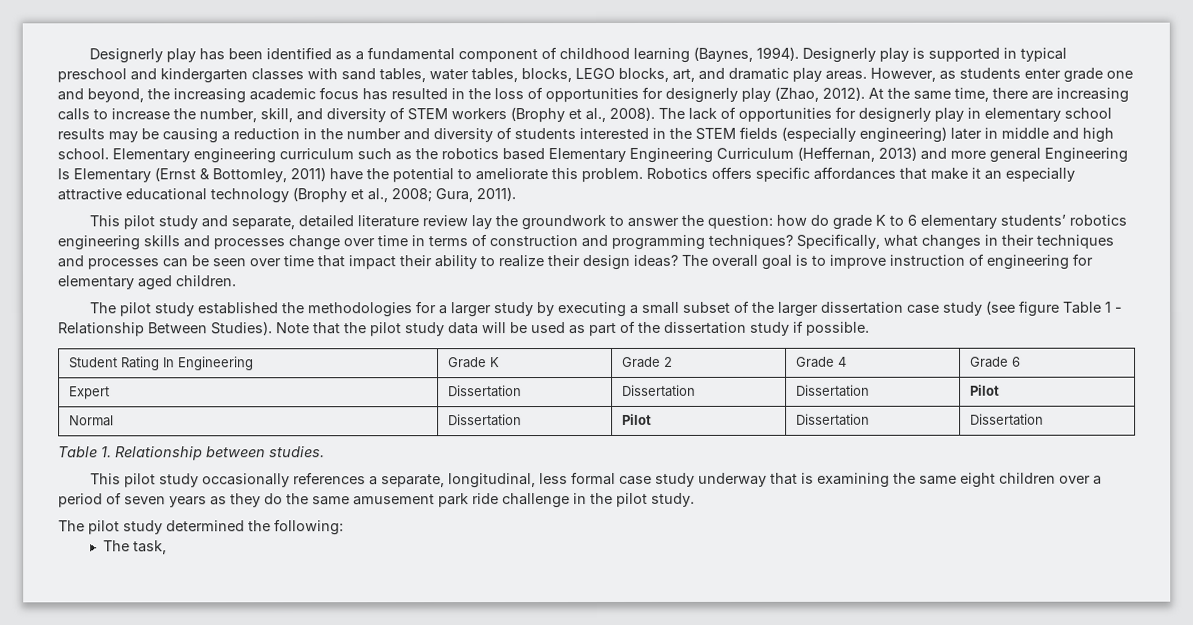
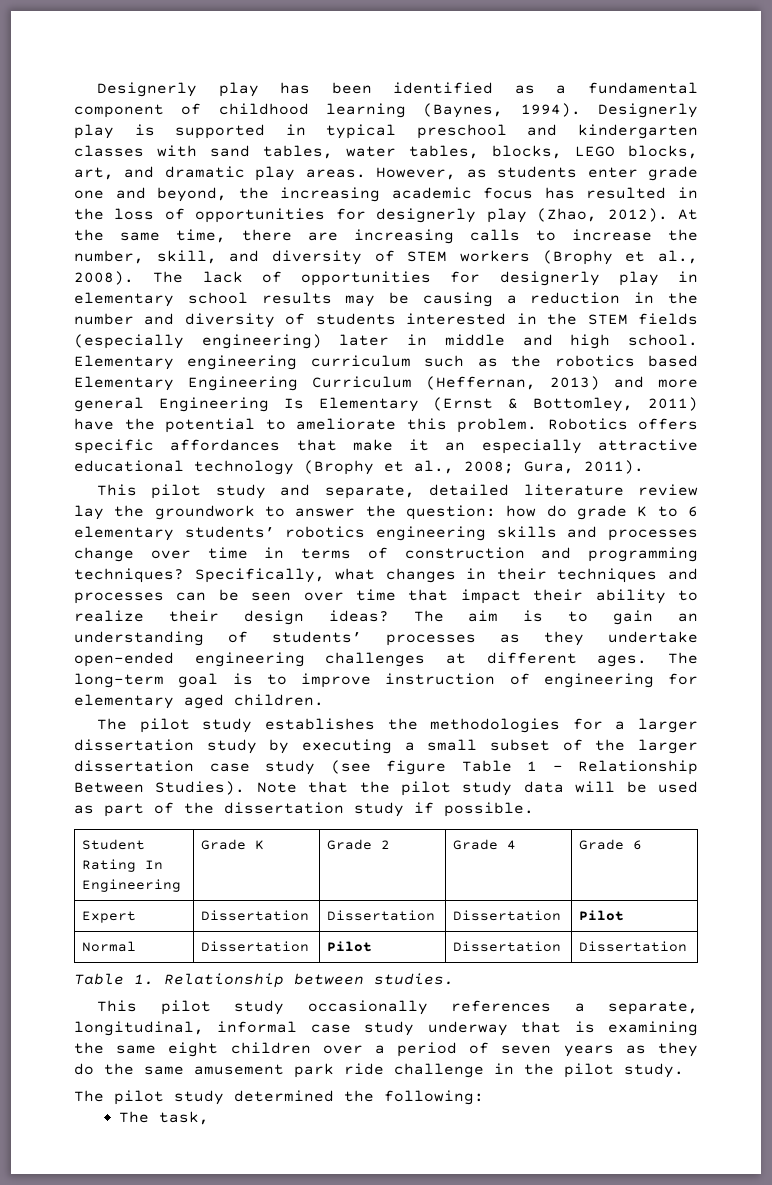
- The overall goal is to improve instruction of engineering for elementary aged children.
+ The aim is to gain an understanding of students’ processes as they undertake open-ended engineering challenges at different ages. The long-term goal is to improve instruction of engineering for elementary aged children.
- The pilot study established the methodologies for a larger study by executing a small subset of the larger dissertation case study (see figure Table 1 - Relationship Between Studies).
+ The pilot study establishes the methodologies for a larger dissertation study by executing a small subset of the larger dissertation case study (see figure Table 1 - Relationship Between Studies).
- This pilot study occasionally references a separate, longitudinal, less formal case study underway that is examining the same eight children over a period of seven years as they do the same amusement park ride challenge in the pilot study.
+ This pilot study occasionally references a separate, longitudinal, informal case study underway that is examining the same eight children over a period of seven years as they do the same amusement park ride challenge in the pilot study.

